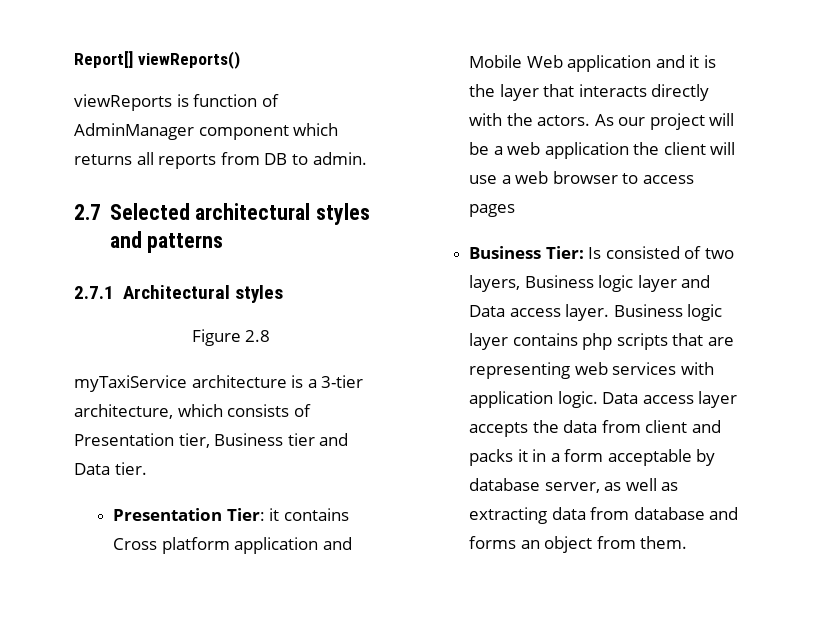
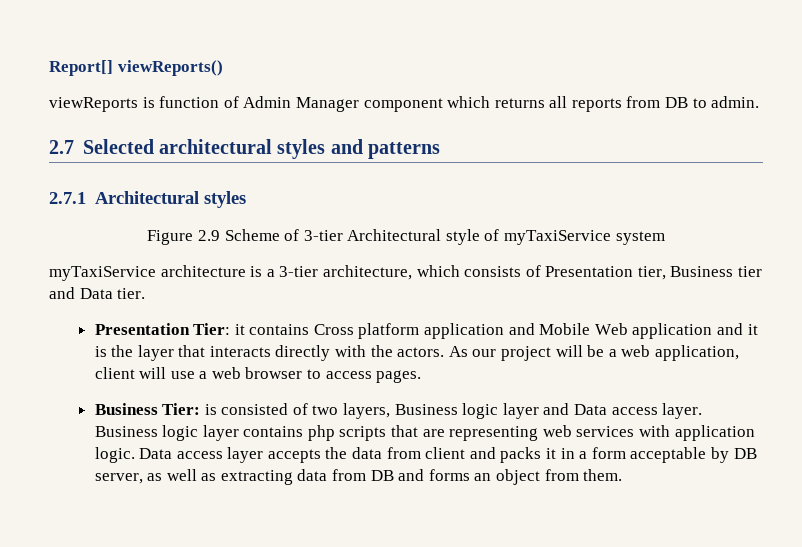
- viewReports is function of AdminManager component which returns all reports from DB to admin.
+ viewReports is function of Admin Manager component which returns all reports from DB to admin.
- Figure 2.8
+ Figure 2.9 Scheme of 3-tier Architectural style of myTaxiService system
- As our project will be a web application the client will use a web browser to access pages
+ As our project will be a web application, client will use a web browser to access pages.
- Business Tier: Is consisted of two layers, Business logic layer and Data access layer.
+ Business Tier: is consisted of two layers, Business logic layer and Data access layer.
- Data access layer accepts the data from client and packs it in a form acceptable by database server, as well as extracting data from database and forms an object from them.
+ Data access layer accepts the data from client and packs it in a form acceptable by DB server, as well as extracting data from DB and forms an object from them.

